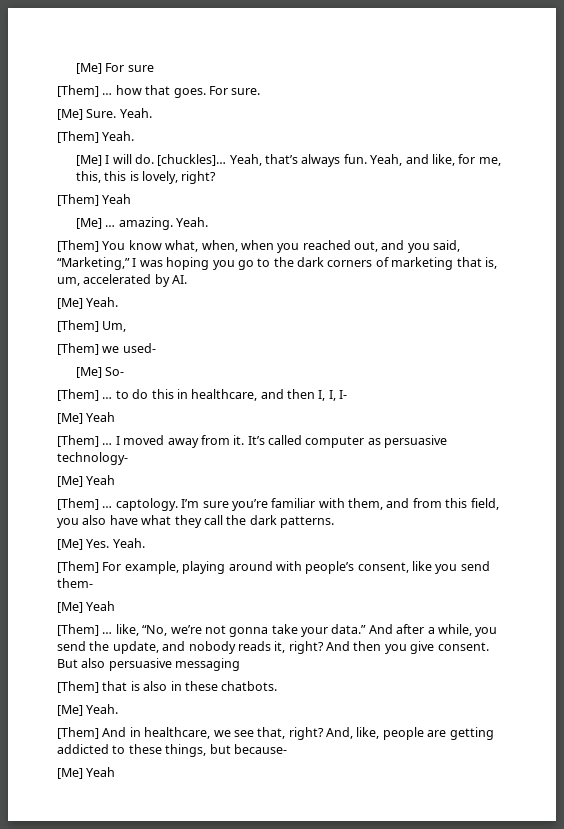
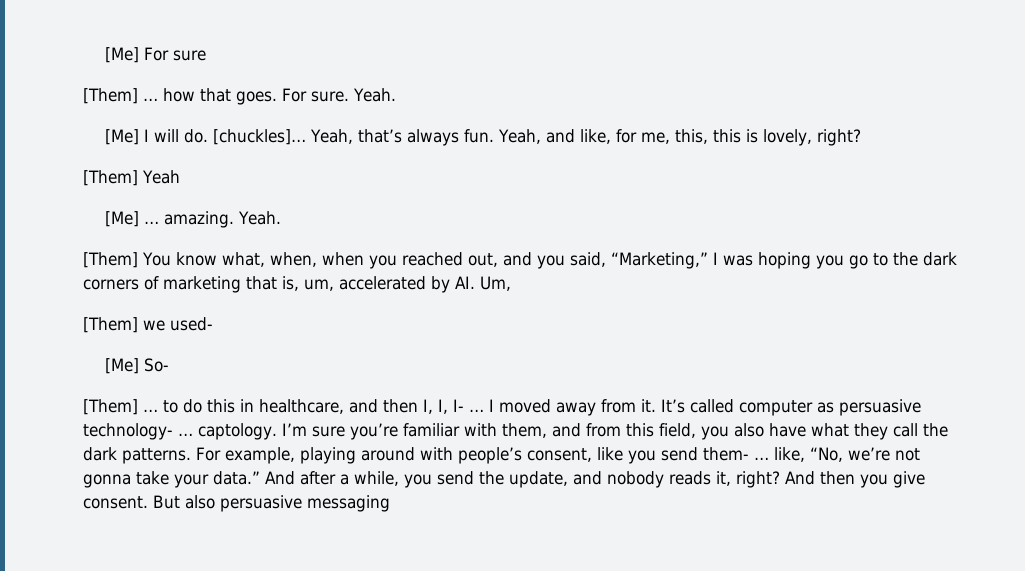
- For sure.
- [Me] Sure. Yeah.
- [Them] Yeah.
+ For sure. Yeah.
- [Them] You know what, when, when you reached out, and you said, “Marketing,” I was hoping you go to the dark corners of marketing that is, um, accelerated by AI.
- [Me] Yeah.
- [Them] Um,
+ [Them] You know what, when, when you reached out, and you said, “Marketing,” I was hoping you go to the dark corners of marketing that is, um, accelerated by AI. Um,
- [Them] … to do this in healthcare, and then I, I, I-
- [Me] Yeah
- [Them] …
+ [Them] … to do this in healthcare, and then I, I, I- …
- It’s called computer as persuasive technology-
- [Me] Yeah
- [Them] … captology.
+ It’s called computer as persuasive technology- … captology.
- I’m sure you’re familiar with them, and from this field, you also have what they call the dark patterns.
- [Me] Yes. Yeah.
- [Them] For example, playing around with people’s consent, like you send them-
- [Me] Yeah
- [Them] … like, “No, we’re not gonna take your data.”
+ I’m sure you’re familiar with them, and from this field, you also have what they call the dark patterns. For example, playing around with people’s consent, like you send them- … like, “No, we’re not gonna take your data.”
- [Them] that is also in these chatbots.
- [Me] Yeah.
- [Them] And in healthcare, we see that, right? And, like, people are getting addicted to these things, but because-
- [Me] Yeah

